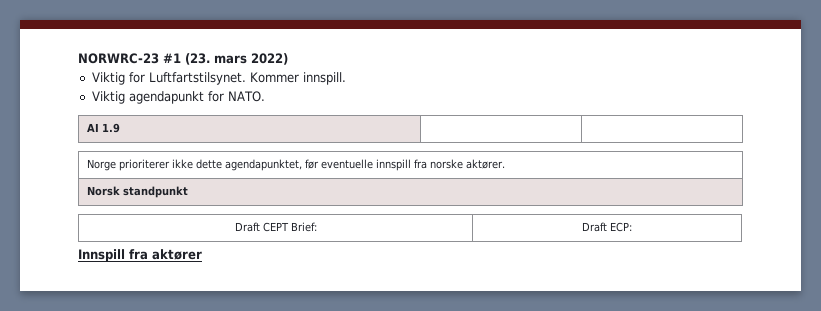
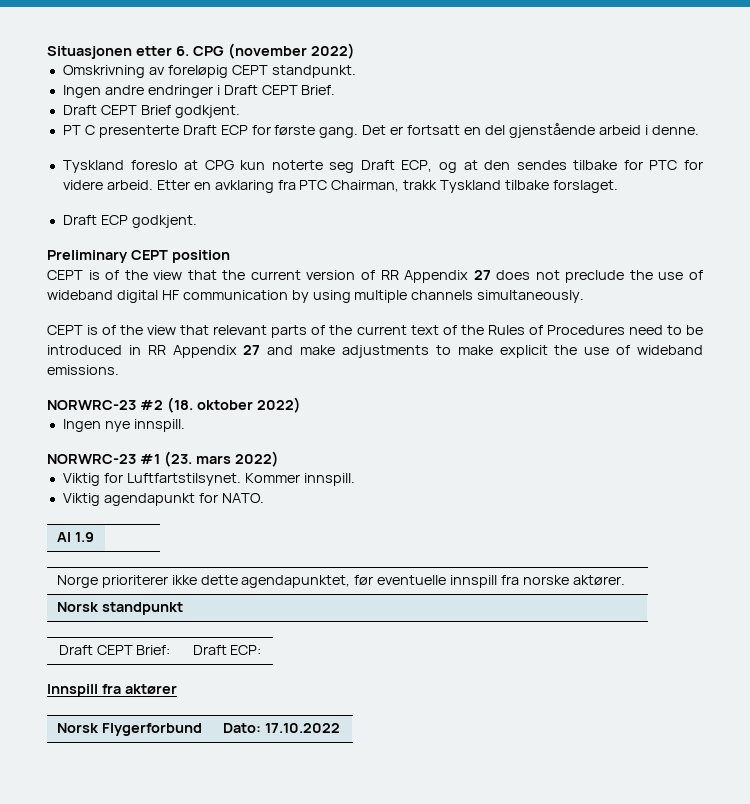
+ Situasjonen etter 6. CPG (november 2022)
+ Omskrivning av foreløpig CEPT standpunkt.
+ Ingen andre endringer i Draft CEPT Brief.
+ Draft CEPT Brief godkjent.
+ PT C presenterte Draft ECP for første gang. Det er fortsatt en del gjenstående arbeid i denne.
+ Tyskland foreslo at CPG kun noterte seg Draft ECP, og at den sendes tilbake for PTC for videre arbeid. Etter en avklaring fra PTC Chairman, trakk Tyskland tilbake forslaget.
+ Draft ECP godkjent.
+ Preliminary CEPT position
+ CEPT is of the view that the current version of RR Appendix 27 does not preclude the use of wideband digital HF communication by using multiple channels simultaneously.
+ CEPT is of the view that relevant parts of the current text of the Rules of Procedures need to be introduced in RR Appendix 27 and make adjustments to make explicit the use of wideband emissions.
+ NORWRC-23 #2 (18. oktober 2022)
+ Ingen nye innspill.
+ Norsk Flygerforbund | Dato: 17.10.2022

